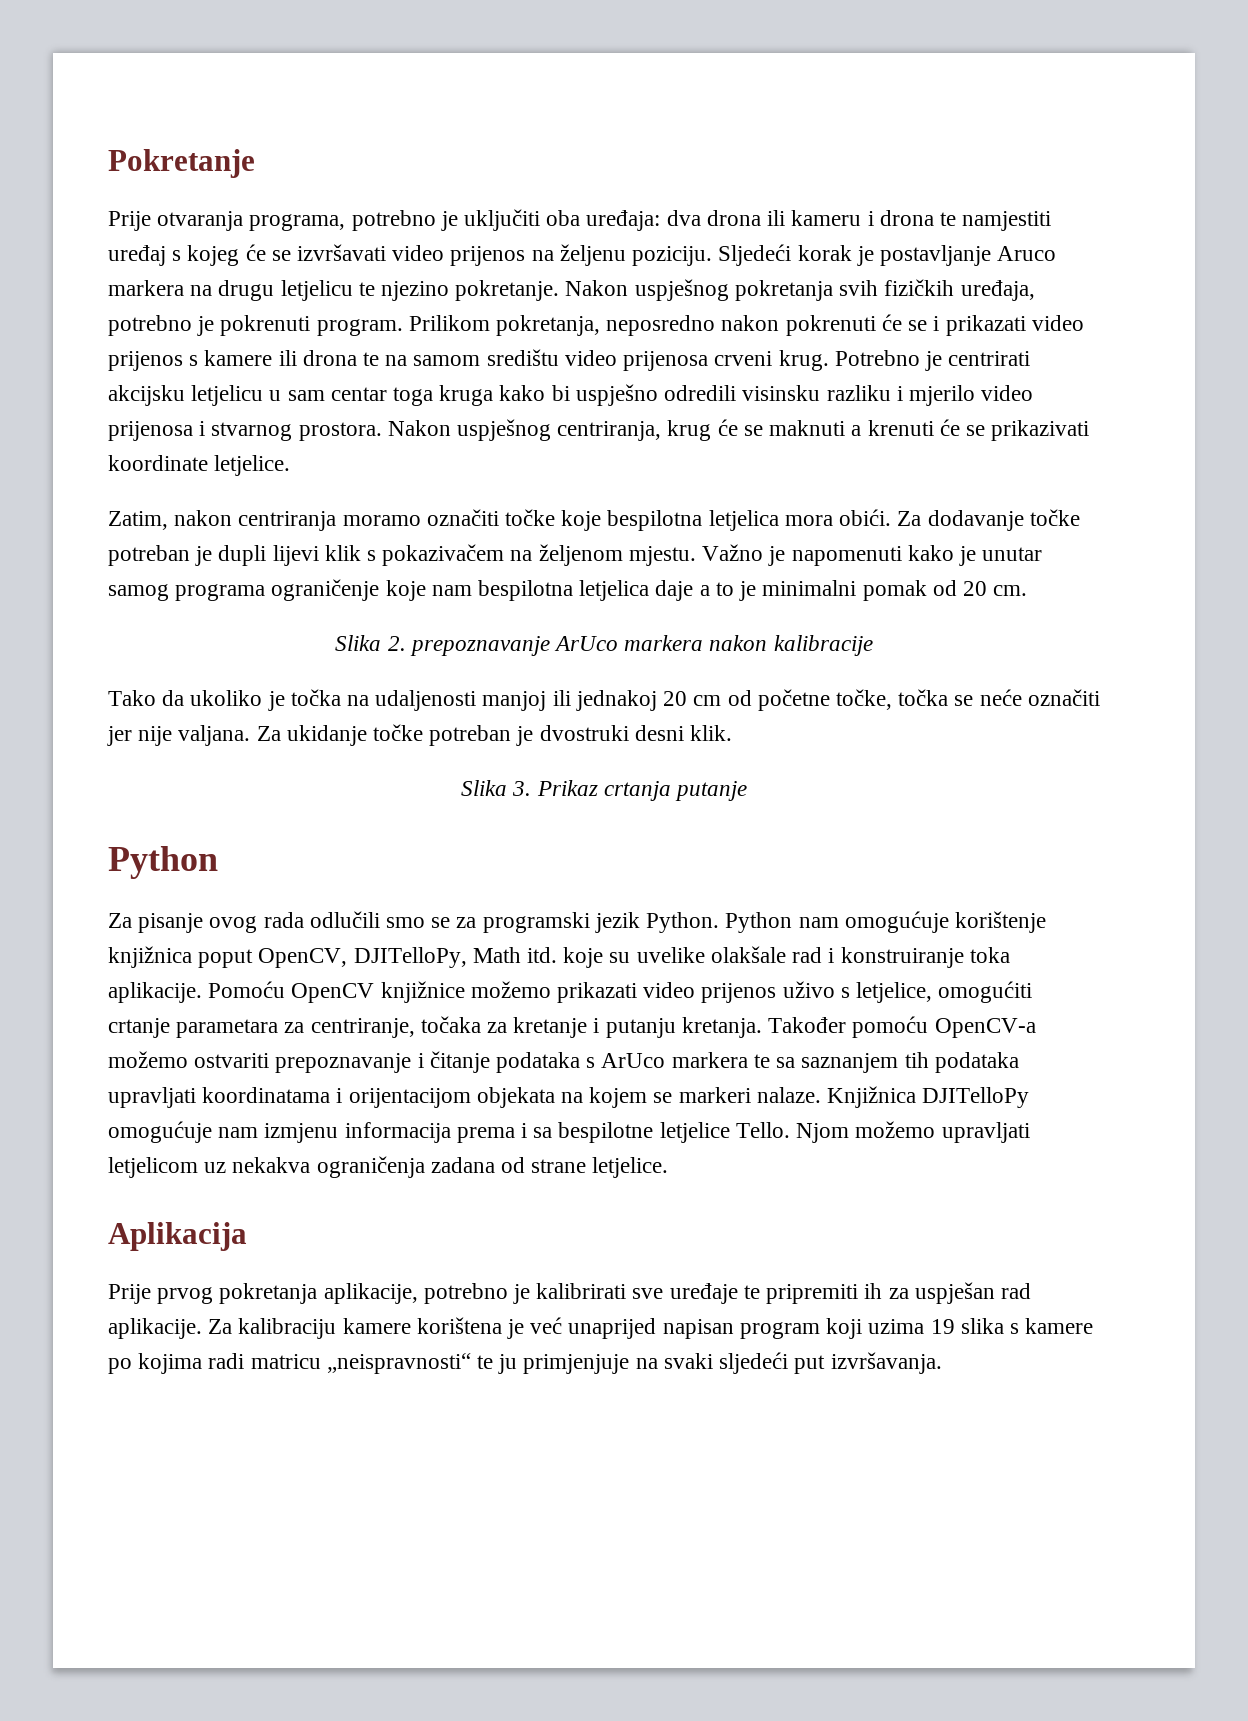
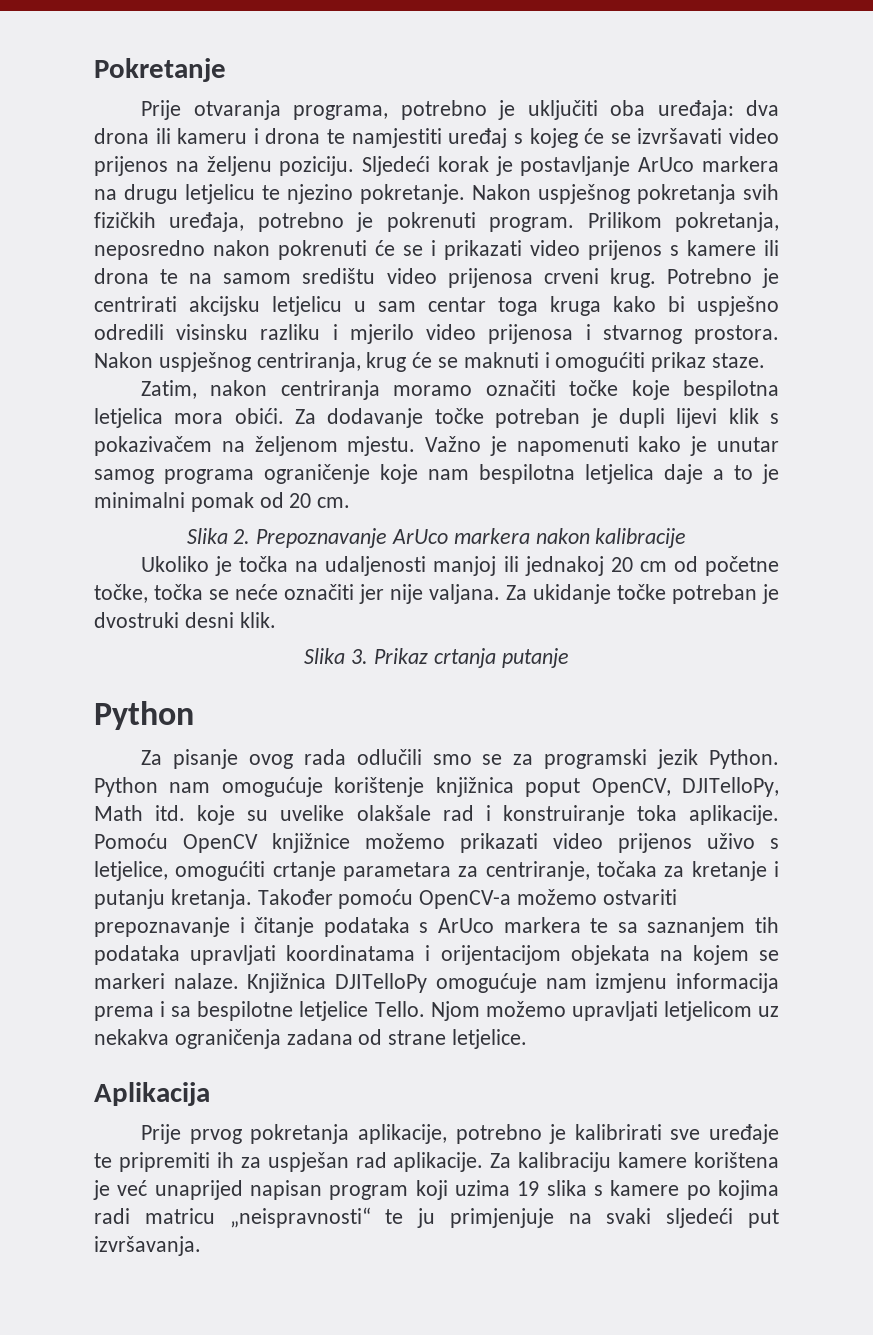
- Sljedeći korak je postavljanje Aruco markera na drugu letjelicu te njezino pokretanje.
+ Sljedeći korak je postavljanje ArUco markera na drugu letjelicu te njezino pokretanje.
- Nakon uspješnog centriranja, krug će se maknuti a krenuti će se prikazivati koordinate letjelice.
+ Nakon uspješnog centriranja, krug će se maknuti i omogućiti prikaz staze.
- Slika 2. prepoznavanje ArUco markera nakon kalibracije
+ Slika 2. Prepoznavanje ArUco markera nakon kalibracije
- Tako da ukoliko je točka na udaljenosti manjoj ili jednakoj 20 cm od početne točke, točka se neće označiti jer nije valjana.
+ Ukoliko je točka na udaljenosti manjoj ili jednakoj 20 cm od početne točke, točka se neće označiti jer nije valjana.

